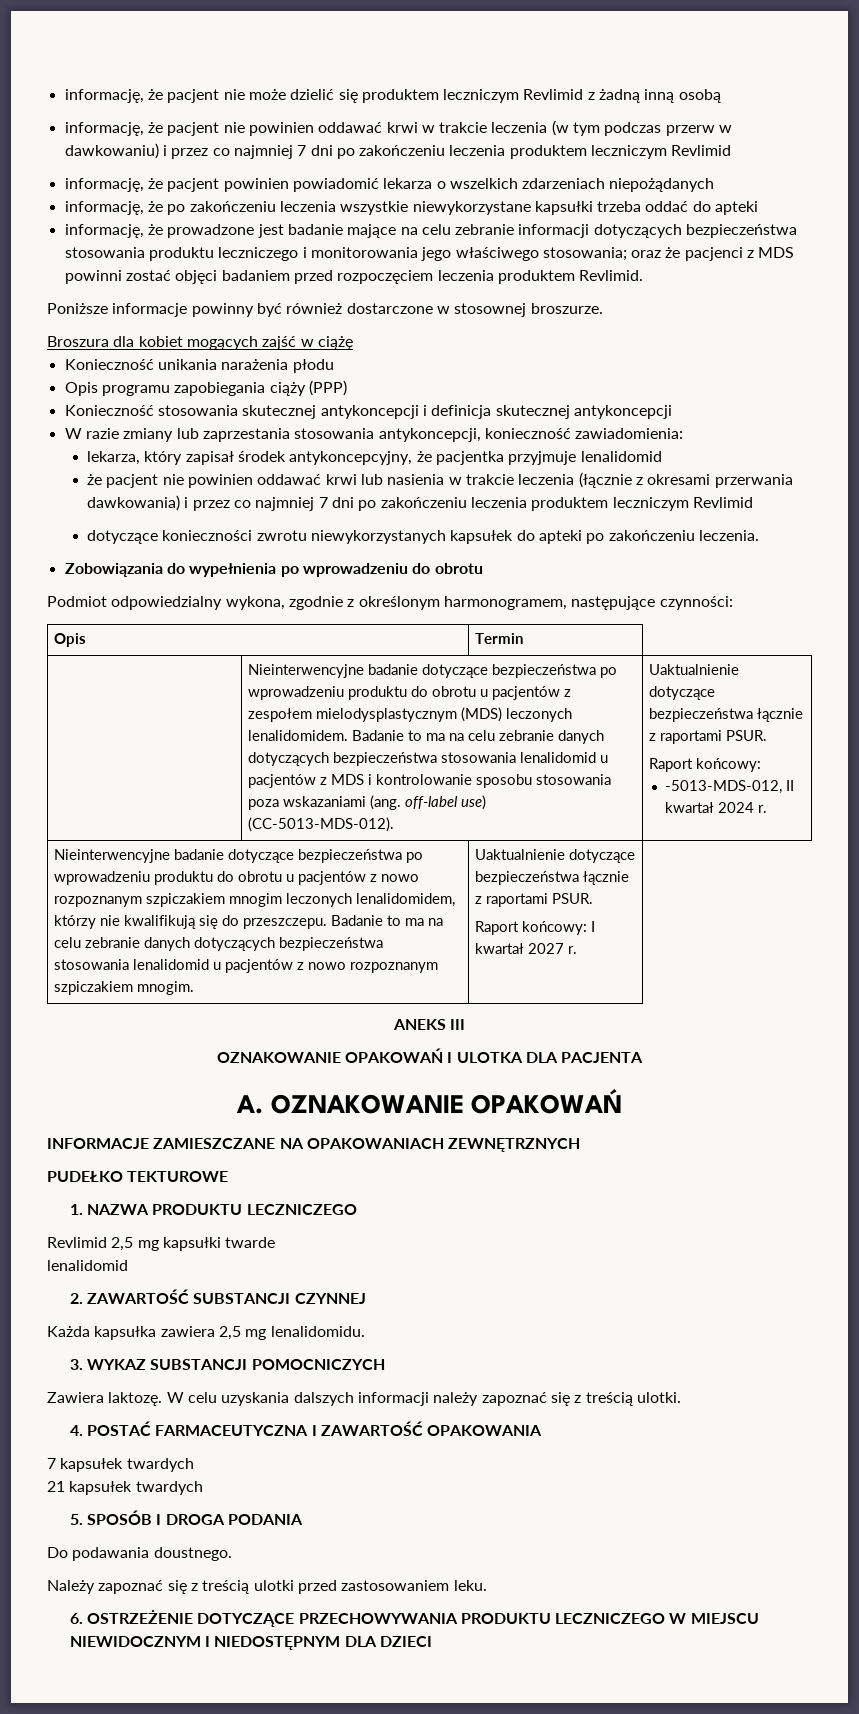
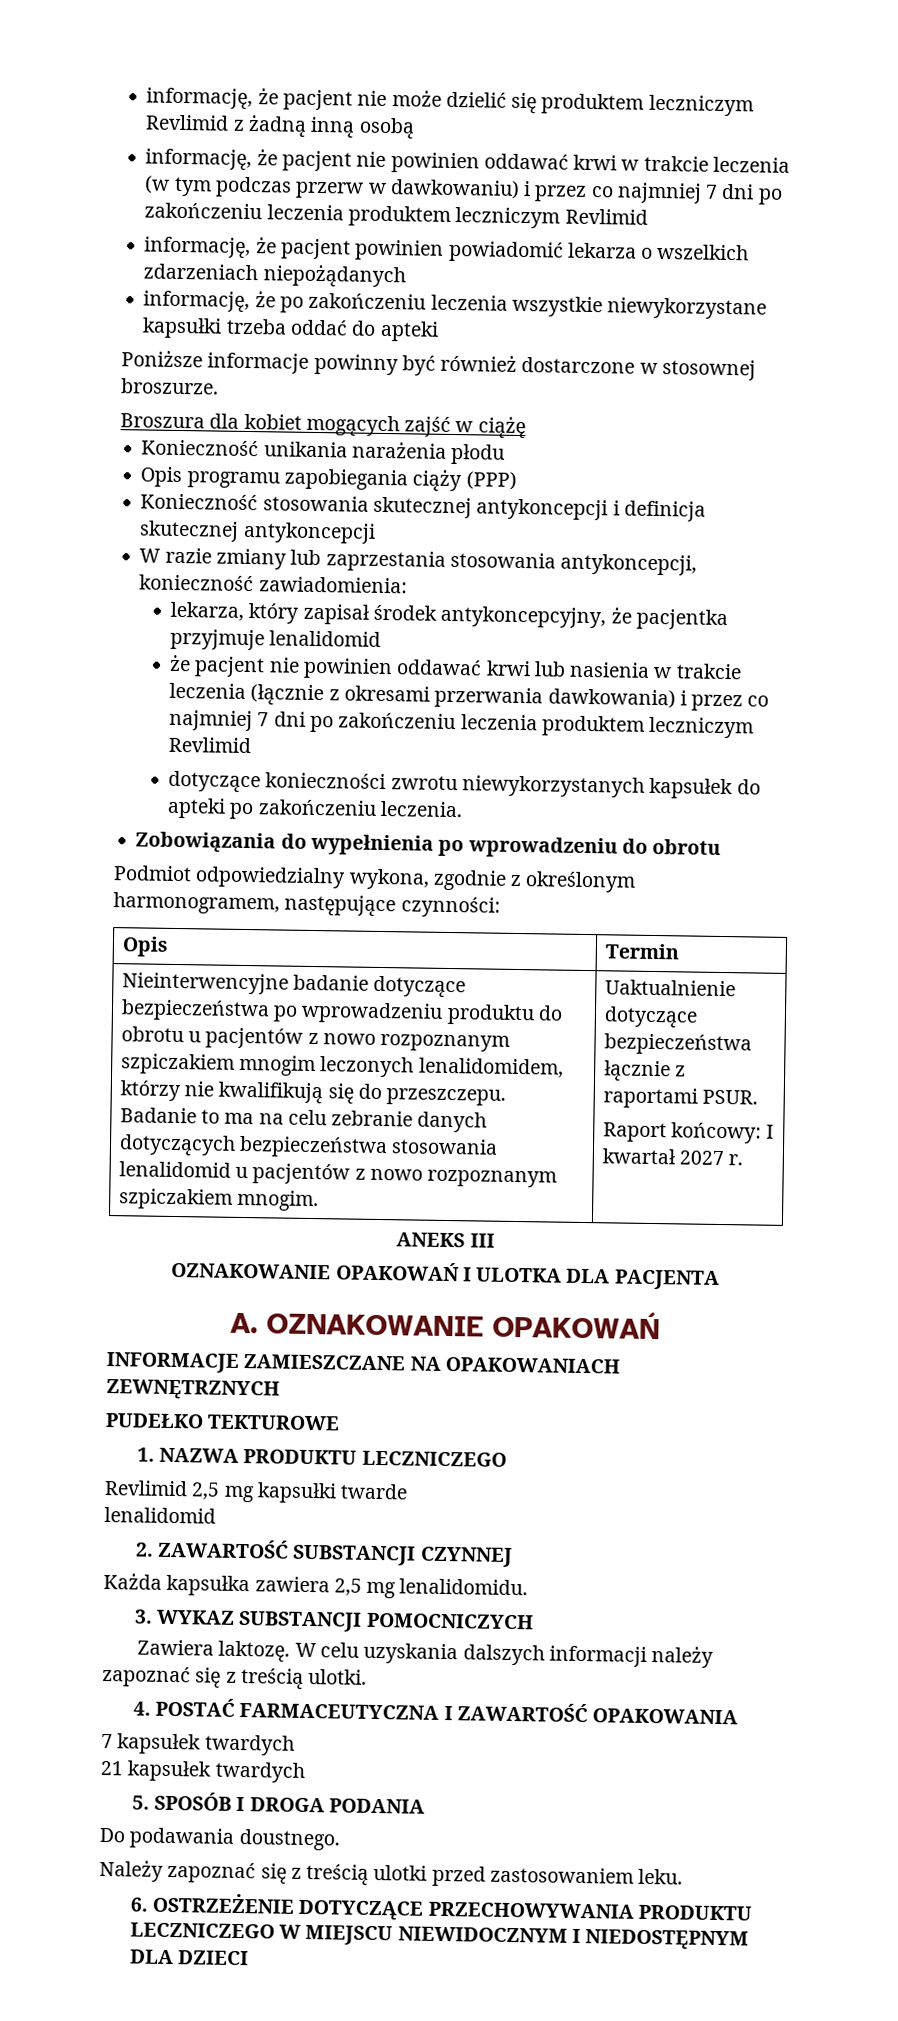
- informację, że prowadzone jest badanie mające na celu zebranie informacji dotyczących bezpieczeństwa stosowania produktu leczniczego i monitorowania jego właściwego stosowania; oraz że pacjenci z MDS powinni zostać objęci badaniem przed rozpoczęciem leczenia produktem Revlimid.
- Nieinterwencyjne badanie dotyczące bezpieczeństwa po wprowadzeniu produktu do obrotu u pacjentów z zespołem mielodysplastycznym (MDS) leczonych lenalidomidem. Badanie to ma na celu zebranie danych dotyczących bezpieczeństwa stosowania lenalidomid u pacjentów z MDS i kontrolowanie sposobu stosowania poza wskazaniami (ang. off-label use) (CC-5013-MDS-012). | Uaktualnienie dotyczące bezpieczeństwa łącznie z raportami PSUR.
- Raport końcowy:
- -5013-MDS-012, II kwartał 2024 r.

